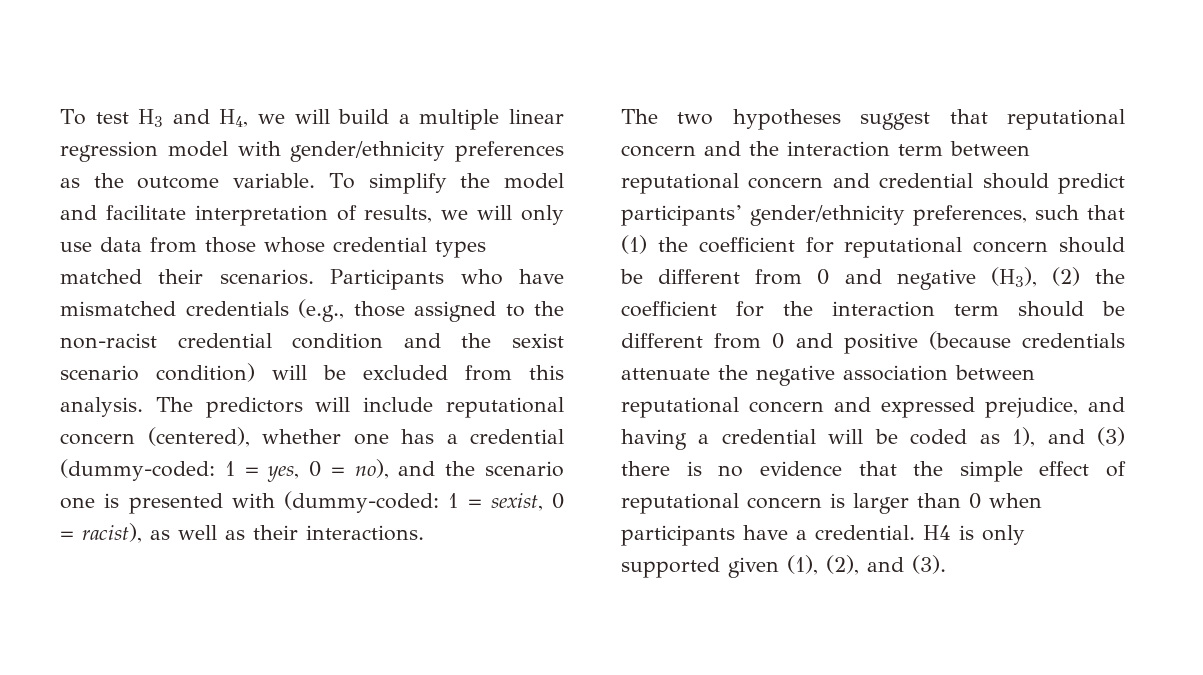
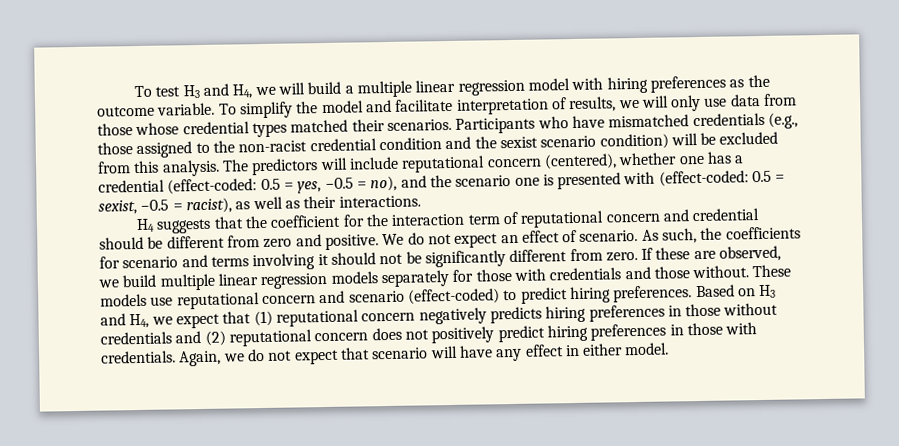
- To test H3 and H4, we will build a multiple linear regression model with gender/ethnicity preferences as the outcome variable.
+ To test H3 and H4, we will build a multiple linear regression model with hiring preferences as the outcome variable.
- The predictors will include reputational concern (centered), whether one has a credential (dummy-coded: 1 = yes, 0 = no), and the scenario one is presented with (dummy-coded: 1 = sexist, 0 = racist), as well as their interactions.
+ The predictors will include reputational concern (centered), whether one has a credential (effect-coded: 0.5 = yes, −0.5 = no), and the scenario one is presented with (effect-coded: 0.5 = sexist, −0.5 = racist), as well as their interactions.
- The two hypotheses suggest that reputational concern and the interaction term between reputational concern and credential should predict participants’ gender/ethnicity preferences, such that (1) the coefficient for reputational concern should be different from 0 and negative (H3), (2) the coefficient for the interaction term should be different from 0 and positive (because credentials attenuate the negative association between reputational concern and expressed prejudice, and having a credential will be coded as 1), and (3) there is no evidence that the simple effect of reputational concern is larger than 0 when participants have a credential. H4 is only supported given (1), (2), and (3).
+ H4 suggests that the coefficient for the interaction term of reputational concern and credential should be different from zero and positive. We do not expect an effect of scenario. As such, the coefficients for scenario and terms involving it should not be significantly different from zero. If these are observed, we build multiple linear regression models separately for those with credentials and those without. These models use reputational concern and scenario (effect-coded) to predict hiring preferences. Based on H3 and H4, we expect that (1) reputational concern negatively predicts hiring preferences in those without credentials and (2) reputational concern does not positively predict hiring preferences in those with credentials. Again, we do not expect that scenario will have any effect in either model.

